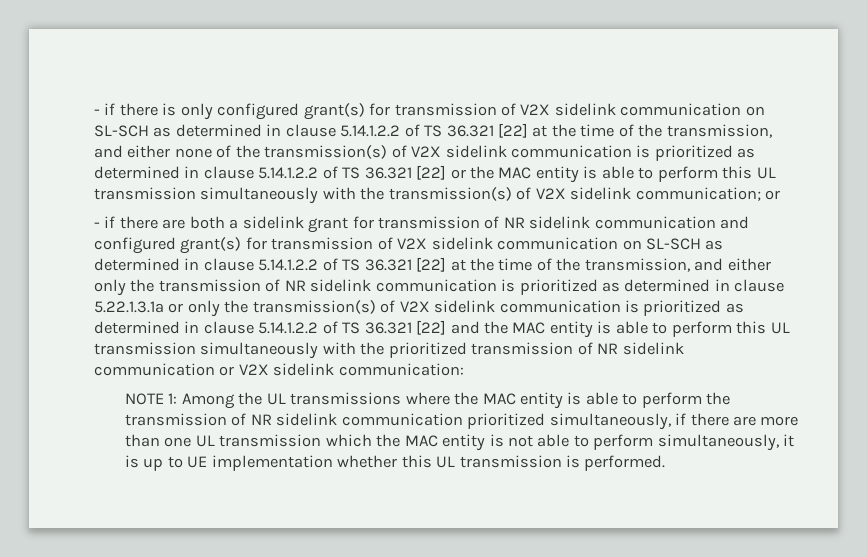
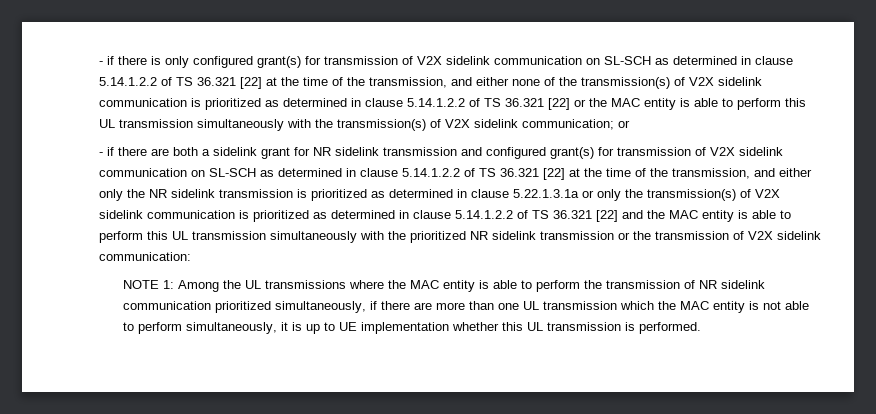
- - if there are both a sidelink grant for transmission of NR sidelink communication and configured grant(s) for transmission of V2X sidelink communication on SL-SCH as determined in clause 5.14.1.2.2 of TS 36.321 [22] at the time of the transmission, and either only the transmission of NR sidelink communication is prioritized as determined in clause 5.22.1.3.1a or only the transmission(s) of V2X sidelink communication is prioritized as determined in clause 5.14.1.2.2 of TS 36.321 [22] and the MAC entity is able to perform this UL transmission simultaneously with the prioritized transmission of NR sidelink communication or V2X sidelink communication:
+ - if there are both a sidelink grant for NR sidelink transmission and configured grant(s) for transmission of V2X sidelink communication on SL-SCH as determined in clause 5.14.1.2.2 of TS 36.321 [22] at the time of the transmission, and either only the NR sidelink transmission is prioritized as determined in clause 5.22.1.3.1a or only the transmission(s) of V2X sidelink communication is prioritized as determined in clause 5.14.1.2.2 of TS 36.321 [22] and the MAC entity is able to perform this UL transmission simultaneously with the prioritized NR sidelink transmission or the transmission of V2X sidelink communication:

